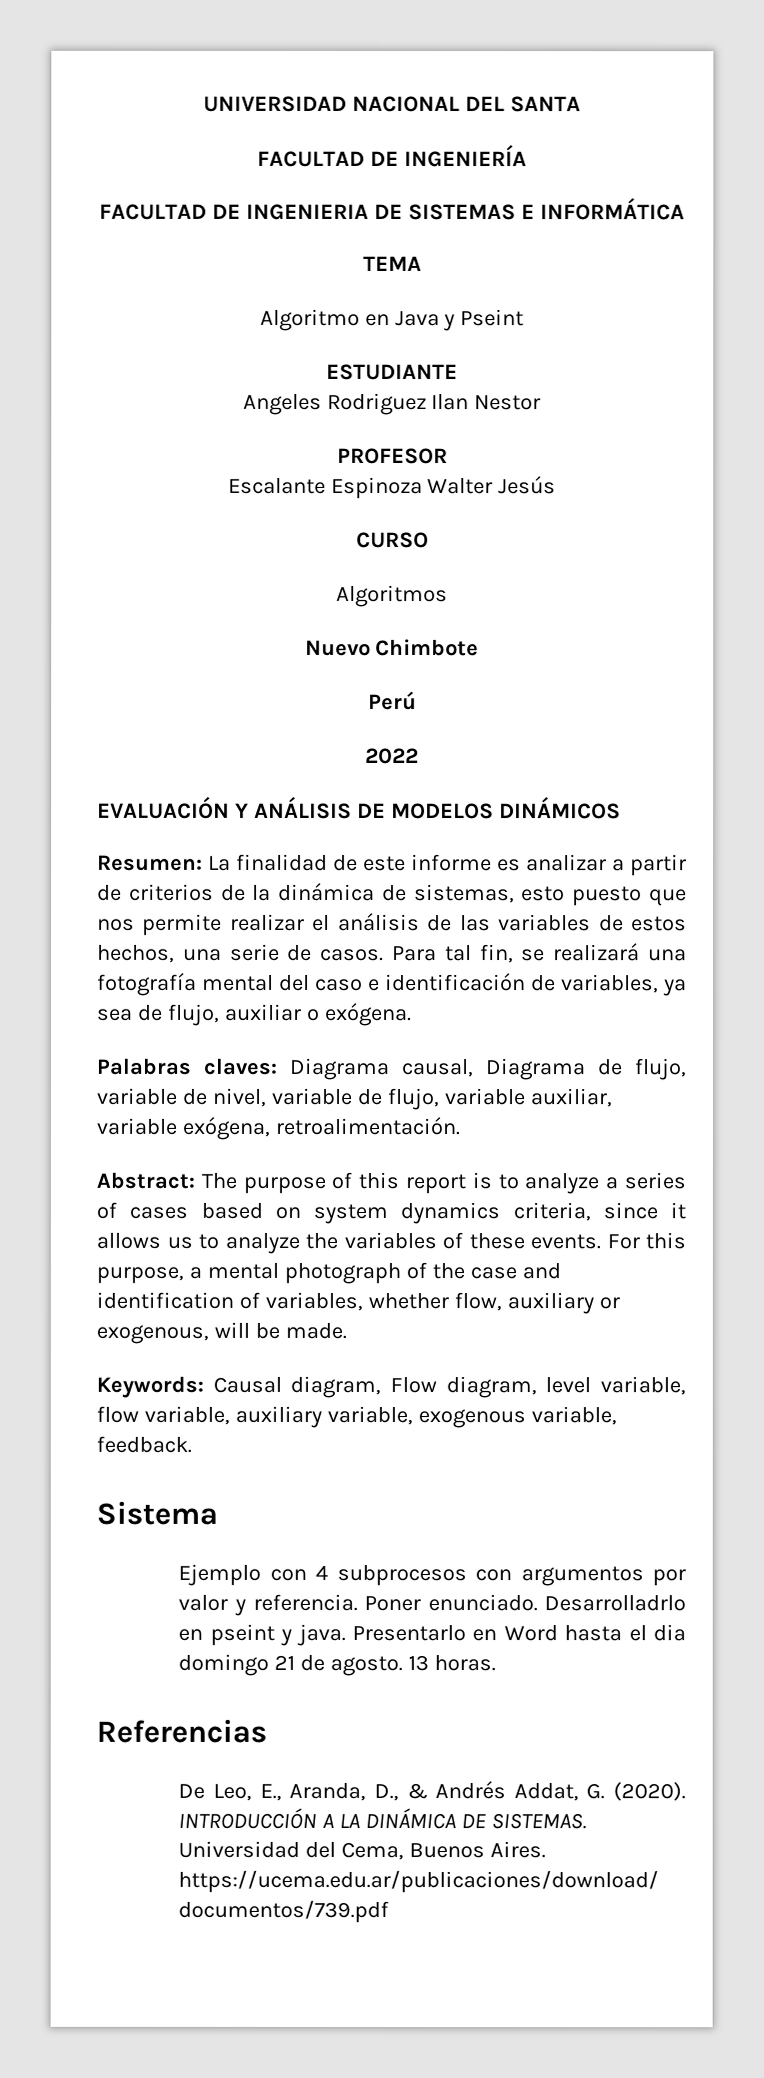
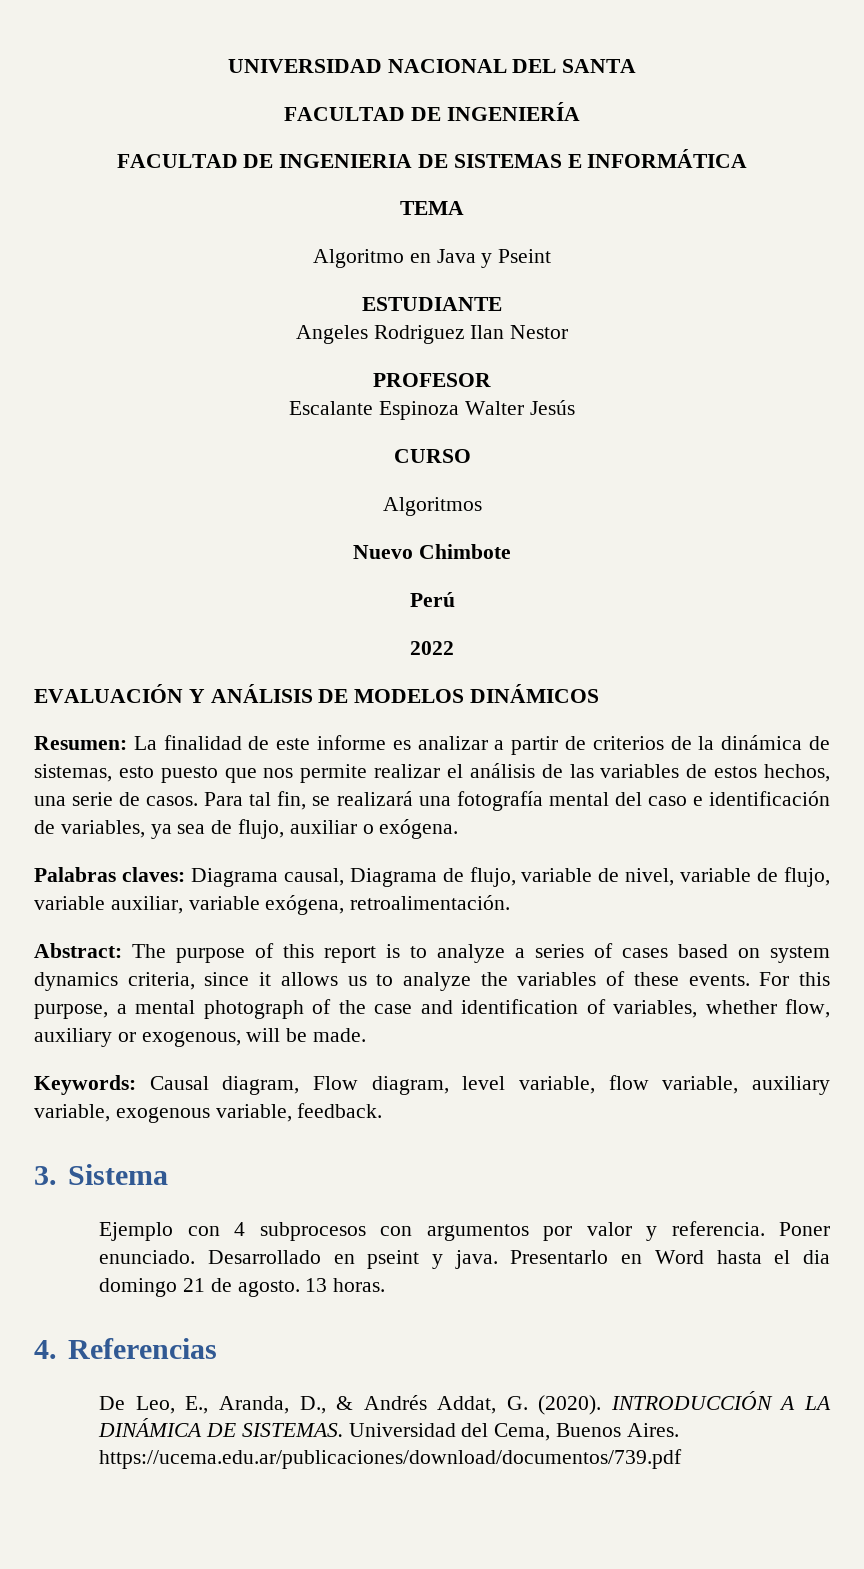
- Sistema
+ 3. Sistema
- Desarrolladrlo en pseint y java.
+ Desarrollado en pseint y java.
- Referencias
+ 4. Referencias

